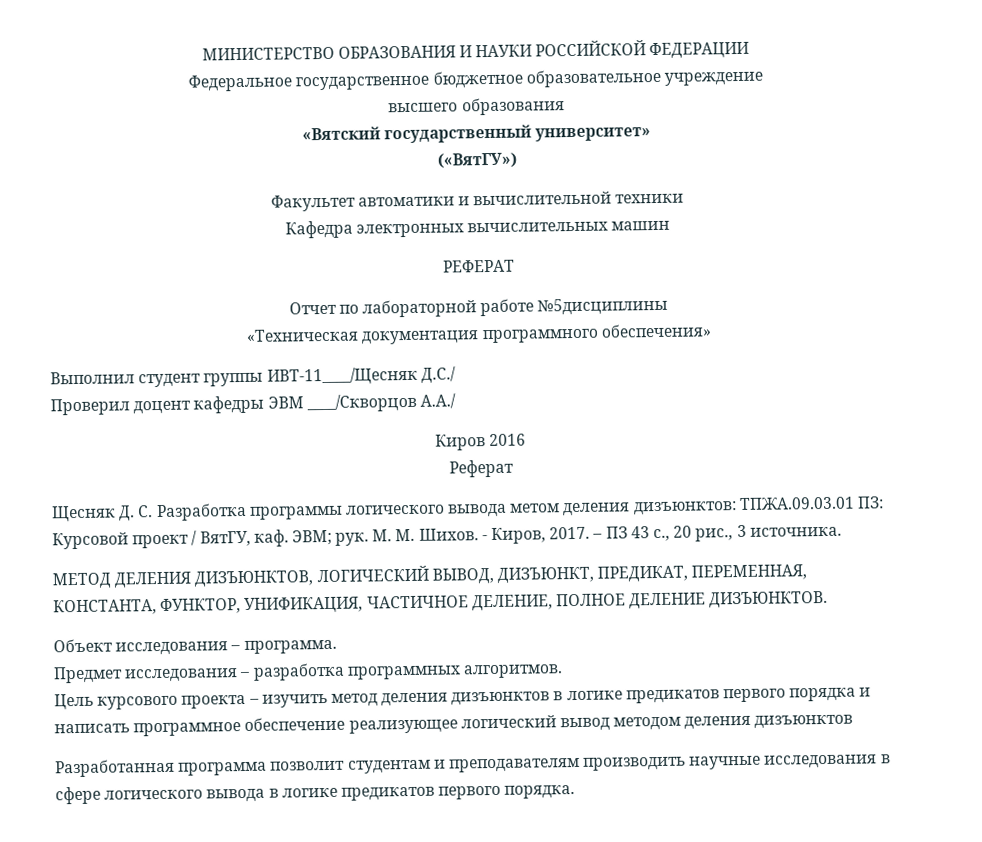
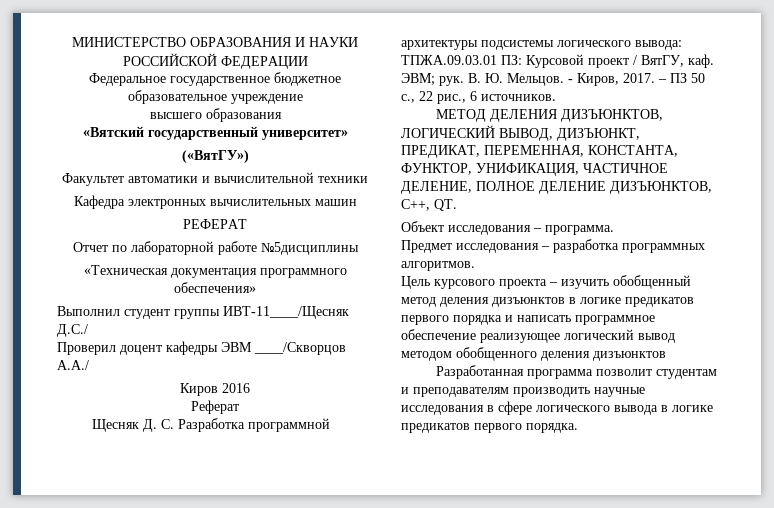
- Щесняк Д. С. Разработка программы логического вывода метом деления дизъюнктов: ТПЖА.09.03.01 ПЗ: Курсовой проект / ВятГУ, каф.
+ Щесняк Д. С. Разработка программной архитектуры подсистемы логического вывода: ТПЖА.09.03.01 ПЗ: Курсовой проект / ВятГУ, каф.
- М. М. Шихов.
+ В. Ю. Мельцов.
- – ПЗ 43 с., 20 рис., 3 источника.
+ – ПЗ 50 с., 22 рис., 6 источников.
- МЕТОД ДЕЛЕНИЯ ДИЗЪЮНКТОВ, ЛОГИЧЕСКИЙ ВЫВОД, ДИЗЪЮНКТ, ПРЕДИКАТ, ПЕРЕМЕННАЯ, КОНСТАНТА, ФУНКТОР, УНИФИКАЦИЯ, ЧАСТИЧНОЕ ДЕЛЕНИЕ, ПОЛНОЕ ДЕЛЕНИЕ ДИЗЪЮНКТОВ.
+ МЕТОД ДЕЛЕНИЯ ДИЗЪЮНКТОВ, ЛОГИЧЕСКИЙ ВЫВОД, ДИЗЪЮНКТ, ПРЕДИКАТ, ПЕРЕМЕННАЯ, КОНСТАНТА, ФУНКТОР, УНИФИКАЦИЯ, ЧАСТИЧНОЕ ДЕЛЕНИЕ, ПОЛНОЕ ДЕЛЕНИЕ ДИЗЪЮНКТОВ, С++, QT.
- Цель курсового проекта – изучить метод деления дизъюнктов в логике предикатов первого порядка и написать программное обеспечение реализующее логический вывод методом деления дизъюнктов
+ Цель курсового проекта – изучить обобщенный метод деления дизъюнктов в логике предикатов первого порядка и написать программное обеспечение реализующее логический вывод методом обобщенного деления дизъюнктов

